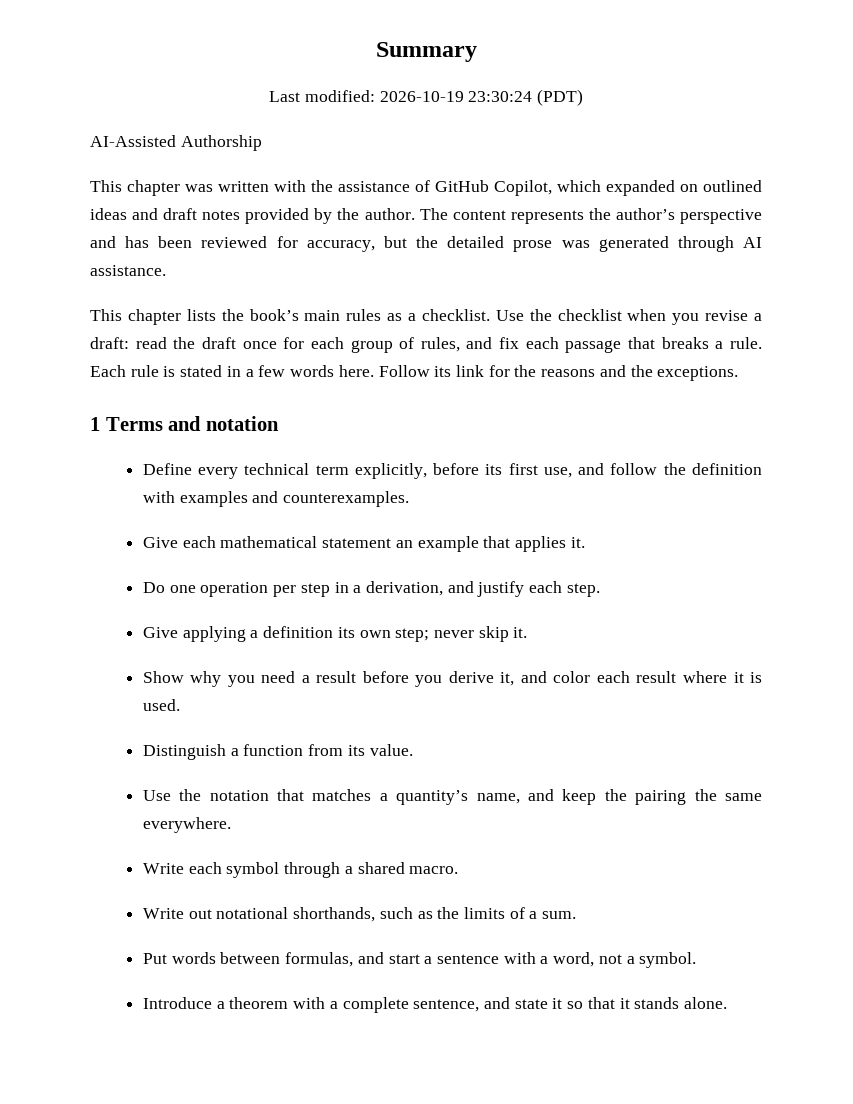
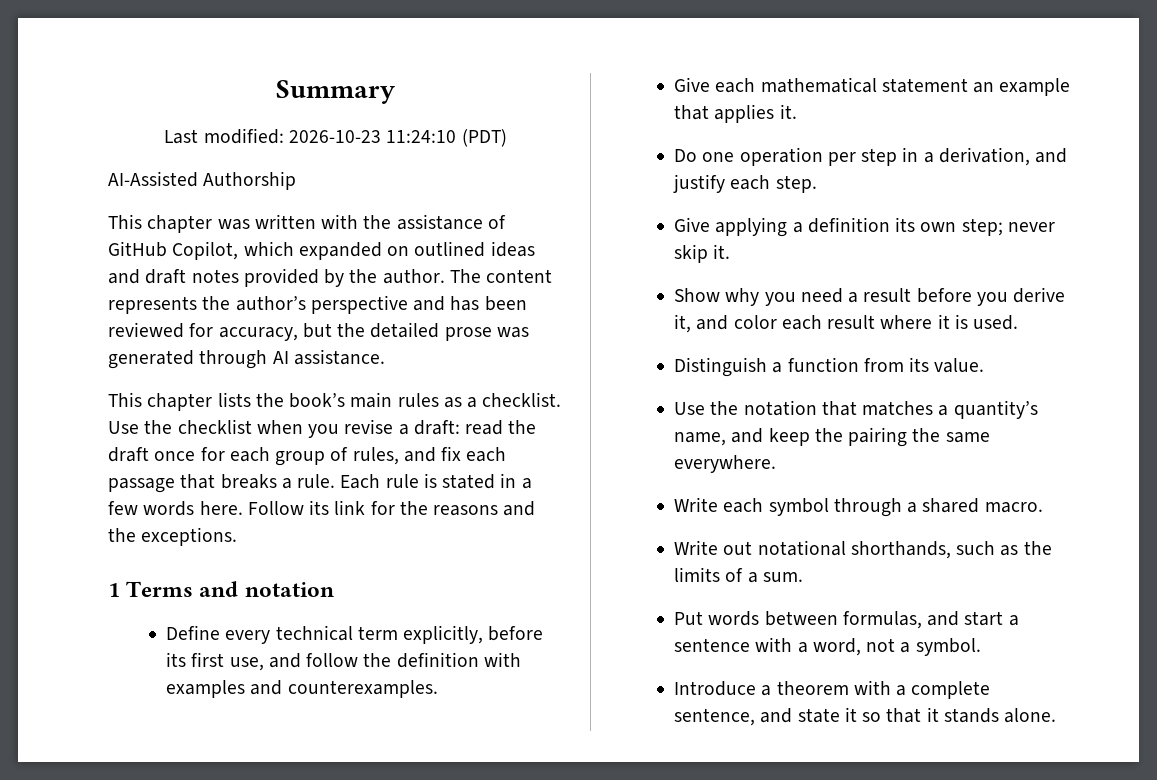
- Last modified: 2026-10-19 23:30:24 (PDT)
+ Last modified: 2026-10-23 11:24:10 (PDT)

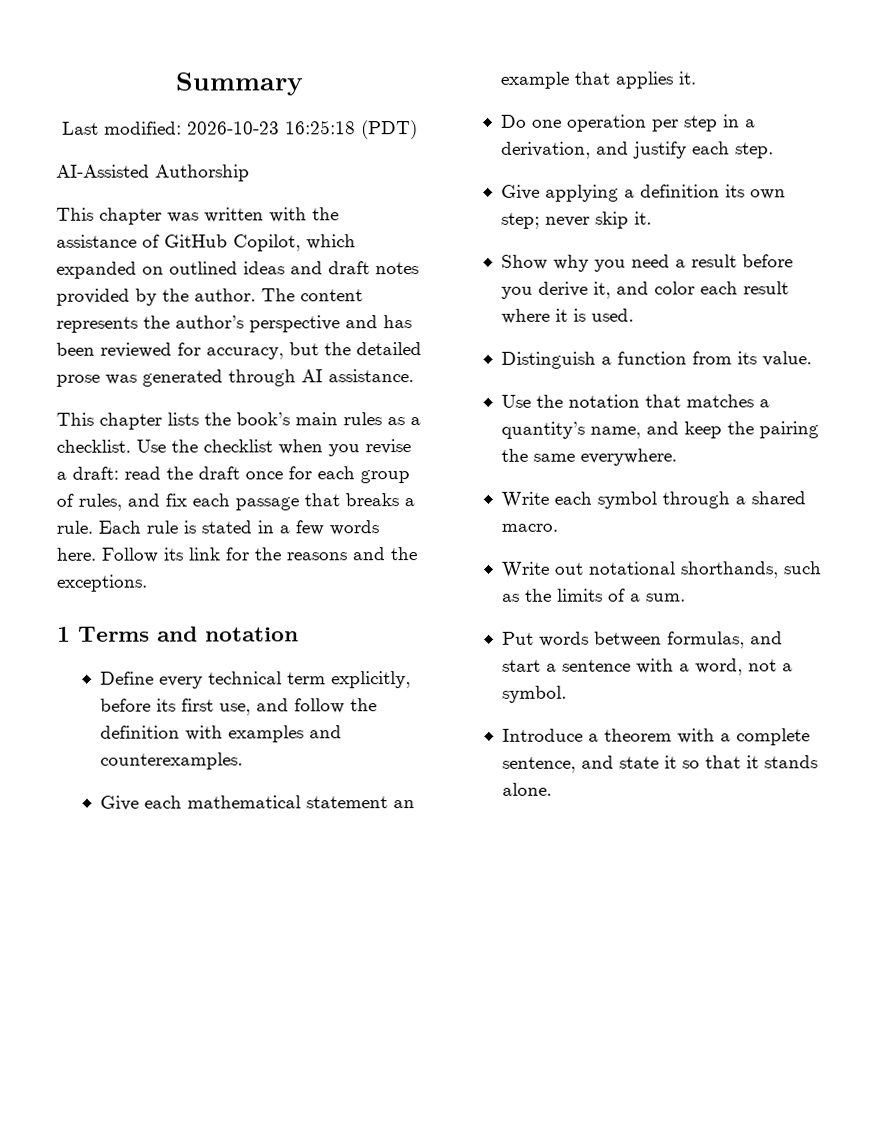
- Last modified: 2026-10-23 11:24:10 (PDT)
+ Last modified: 2026-10-23 16:25:18 (PDT)

